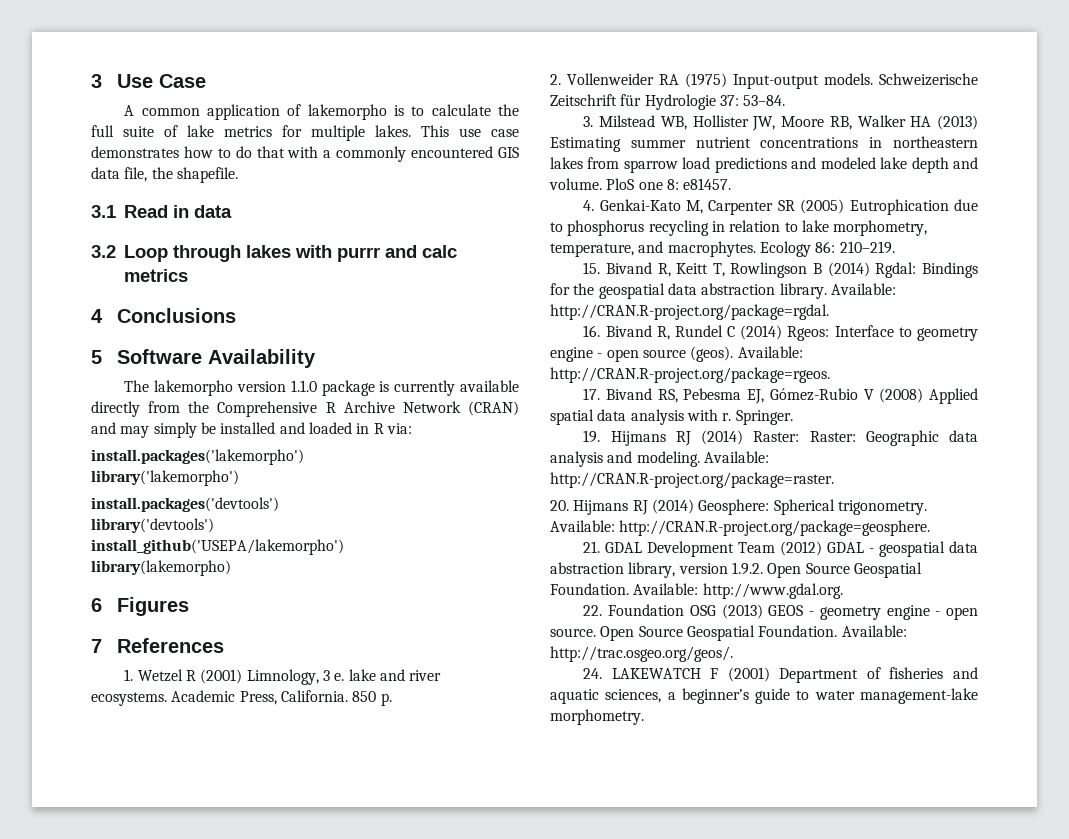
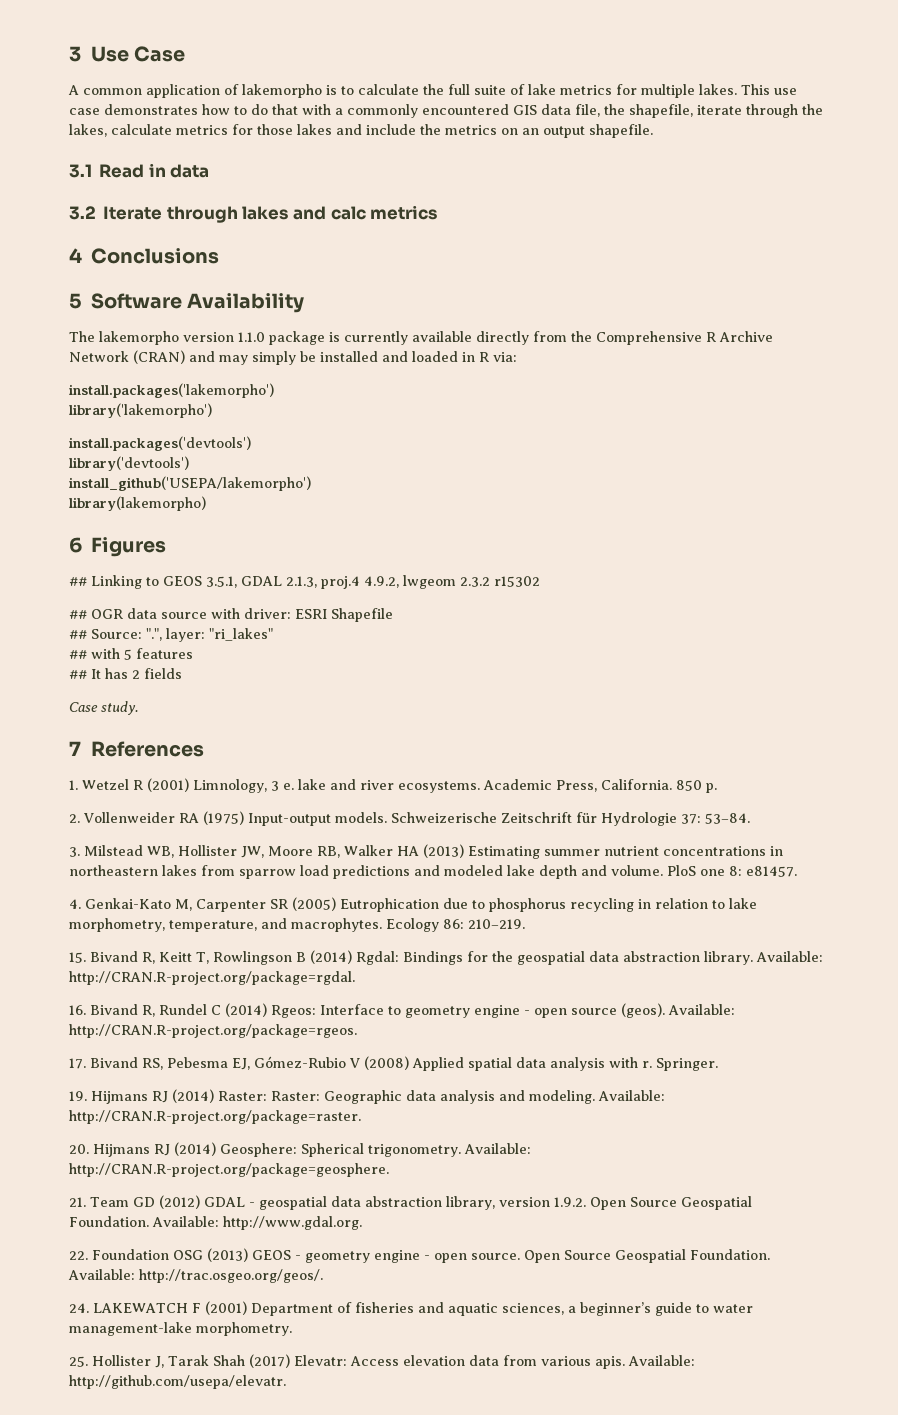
- This use case demonstrates how to do that with a commonly encountered GIS data file, the shapefile.
+ This use case demonstrates how to do that with a commonly encountered GIS data file, the shapefile, iterate through the lakes, calculate metrics for those lakes and include the metrics on an output shapefile.
- 3.2 Loop through lakes with purrr and calc metrics
+ 3.2 Iterate through lakes and calc metrics
+ ## Linking to GEOS 3.5.1, GDAL 2.1.3, proj.4 4.9.2, lwgeom 2.3.2 r15302
+ ## OGR data source with driver: ESRI Shapefile
+ ## Source: ".", layer: "ri_lakes"
+ ## with 5 features
+ ## It has 2 fields
+ Case study.
- 21. GDAL Development Team (2012) GDAL - geospatial data abstraction library, version 1.9.2. Open Source Geospatial Foundation.
+ 21. Team GD (2012) GDAL - geospatial data abstraction library, version 1.9.2. Open Source Geospatial Foundation.
+ 25. Hollister J, Tarak Shah (2017) Elevatr: Access elevation data from various apis. Available: http://github.com/usepa/elevatr.

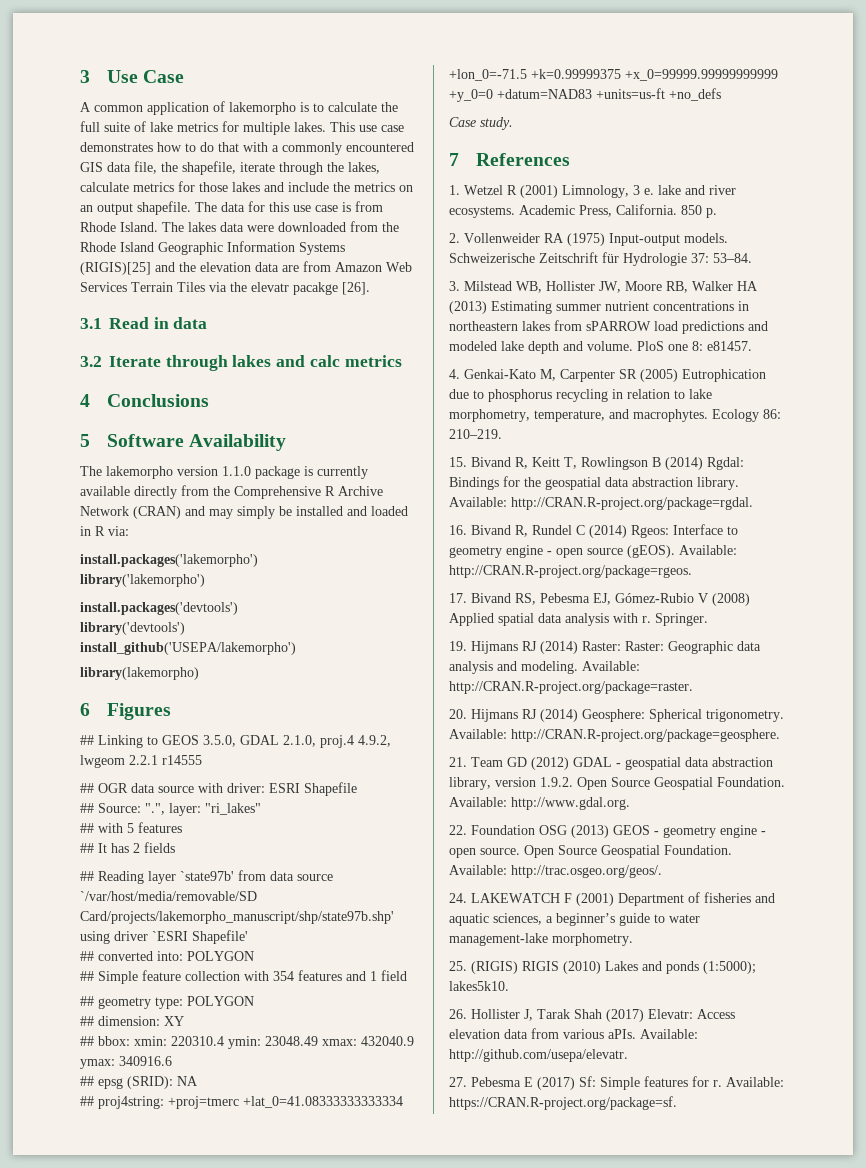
+ The data for this use case is from Rhode Island. The lakes data were downloaded from the Rhode Island Geographic Information Systems (RIGIS)[25] and the elevation data are from Amazon Web Services Terrain Tiles via the elevatr pacakge [26].
- ## Linking to GEOS 3.5.1, GDAL 2.1.3, proj.4 4.9.2, lwgeom 2.3.2 r15302
+ ## Linking to GEOS 3.5.0, GDAL 2.1.0, proj.4 4.9.2, lwgeom 2.2.1 r14555
+ ## Reading layer `state97b' from data source `/var/host/media/removable/SD Card/projects/lakemorpho_manuscript/shp/state97b.shp' using driver `ESRI Shapefile'
+ ## converted into: POLYGON
+ ## Simple feature collection with 354 features and 1 field
+ ## geometry type: POLYGON
+ ## dimension: XY
+ ## bbox: xmin: 220310.4 ymin: 23048.49 xmax: 432040.9 ymax: 340916.6
+ ## epsg (SRID): NA
+ ## proj4string: +proj=tmerc +lat_0=41.08333333333334 +lon_0=-71.5 +k=0.99999375 +x_0=99999.99999999999 +y_0=0 +datum=NAD83 +units=us-ft +no_defs
- 3. Milstead WB, Hollister JW, Moore RB, Walker HA (2013) Estimating summer nutrient concentrations in northeastern lakes from sparrow load predictions and modeled lake depth and volume.
+ 3. Milstead WB, Hollister JW, Moore RB, Walker HA (2013) Estimating summer nutrient concentrations in northeastern lakes from sPARROW load predictions and modeled lake depth and volume.
- 16. Bivand R, Rundel C (2014) Rgeos: Interface to geometry engine - open source (geos).
+ 16. Bivand R, Rundel C (2014) Rgeos: Interface to geometry engine - open source (gEOS).
- 25. Hollister J, Tarak Shah (2017) Elevatr: Access elevation data from various apis.
+ 25. (RIGIS) RIGIS (2010) Lakes and ponds (1:5000); lakes5k10.
+ 26. Hollister J, Tarak Shah (2017) Elevatr: Access elevation data from various aPIs.
+ 27. Pebesma E (2017) Sf: Simple features for r. Available: https://CRAN.R-project.org/package=sf.

